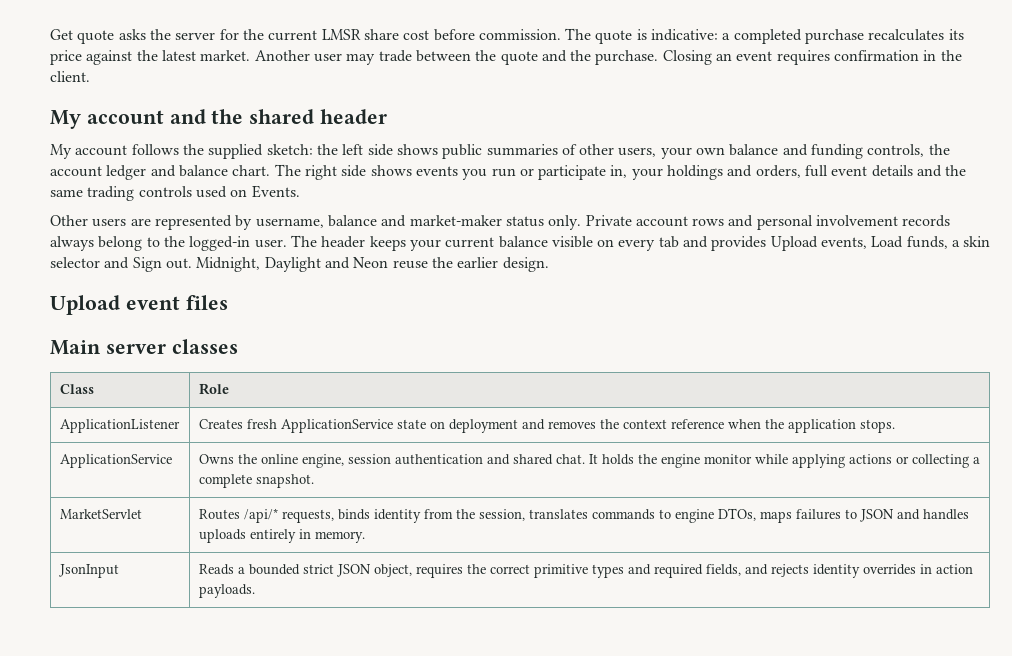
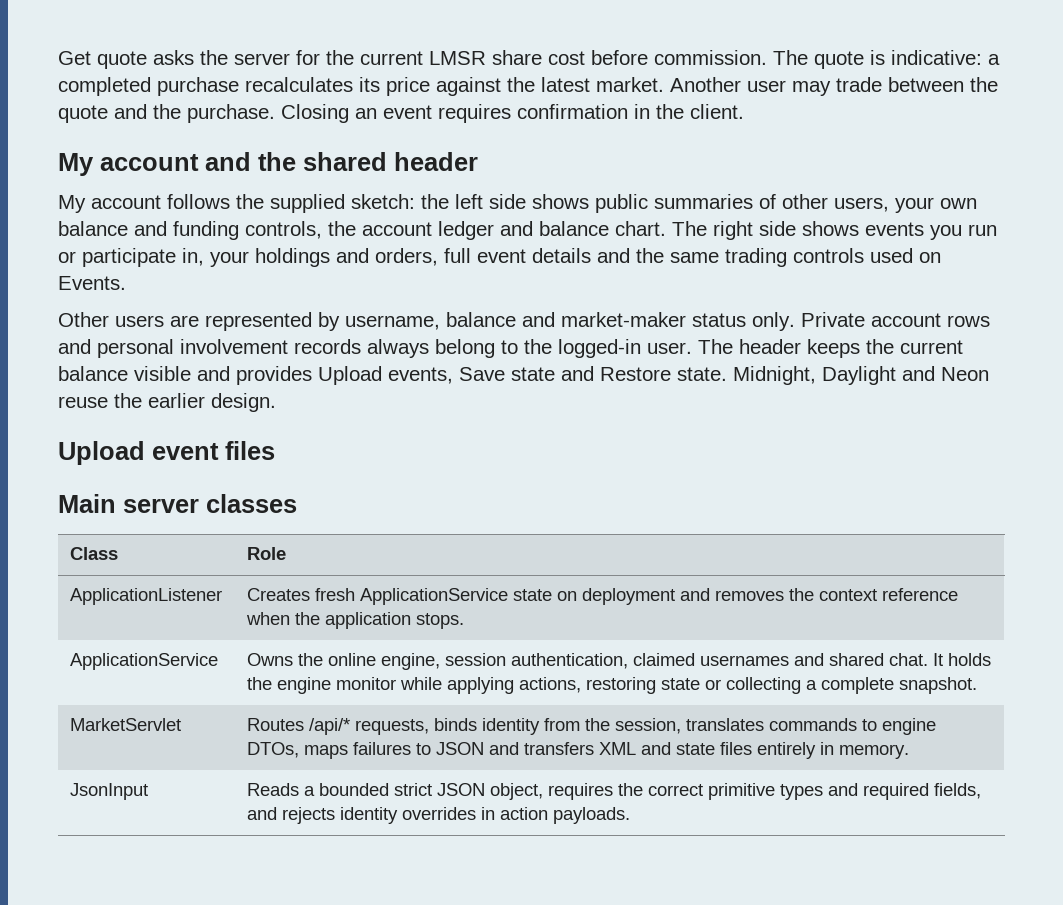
- The header keeps your current balance visible on every tab and provides Upload events, Load funds, a skin selector and Sign out.
+ The header keeps the current balance visible and provides Upload events, Save state and Restore state.
- ApplicationService | Owns the online engine, session authentication and shared chat. It holds the engine monitor while applying actions or collecting a complete snapshot.
+ ApplicationService | Owns the online engine, session authentication, claimed usernames and shared chat. It holds the engine monitor while applying actions, restoring state or collecting a complete snapshot.
- MarketServlet | Routes /api/* requests, binds identity from the session, translates commands to engine DTOs, maps failures to JSON and handles uploads entirely in memory.
+ MarketServlet | Routes /api/* requests, binds identity from the session, translates commands to engine DTOs, maps failures to JSON and transfers XML and state files entirely in memory.

